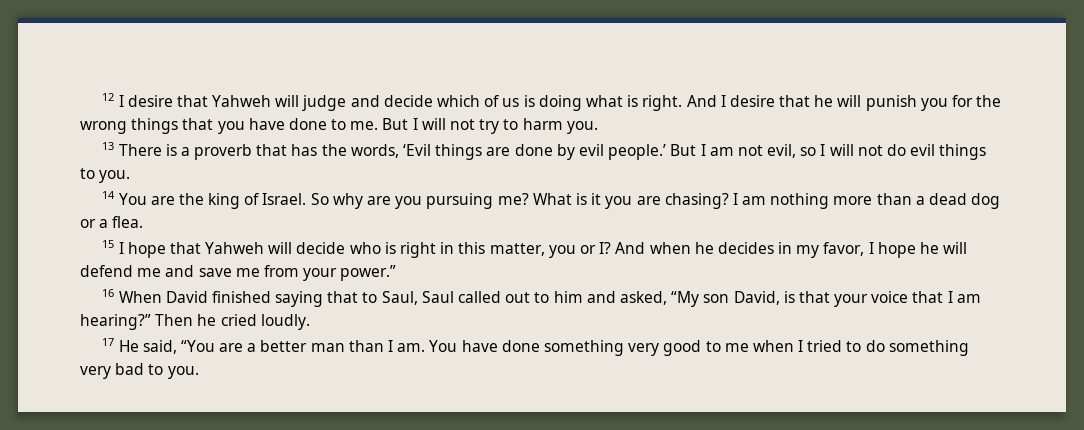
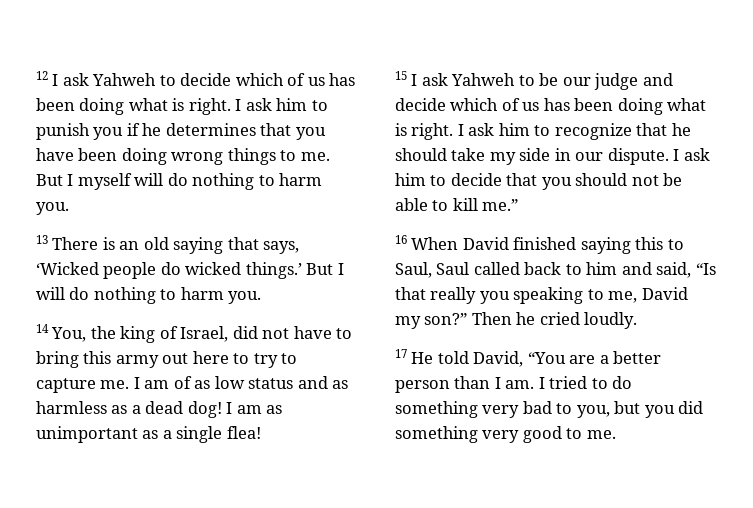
- 12 I desire that Yahweh will judge and decide which of us is doing what is right. And I desire that he will punish you for the wrong things that you have done to me. But I will not try to harm you.
+ 12 I ask Yahweh to decide which of us has been doing what is right. I ask him to punish you if he determines that you have been doing wrong things to me. But I myself will do nothing to harm you.
- 13 There is a proverb that has the words, ‘Evil things are done by evil people.’ But I am not evil, so I will not do evil things to you.
+ 13 There is an old saying that says, ‘Wicked people do wicked things.’ But I will do nothing to harm you.
- 14 You are the king of Israel. So why are you pursuing me? What is it you are chasing? I am nothing more than a dead dog or a flea.
- 15 I hope that Yahweh will decide who is right in this matter, you or I? And when he decides in my favor, I hope he will defend me and save me from your power.”
+ 14 You, the king of Israel, did not have to bring this army out here to try to capture me. I am of as low status and as harmless as a dead dog! I am as unimportant as a single flea!
+ 15 I ask Yahweh to be our judge and decide which of us has been doing what is right. I ask him to recognize that he should take my side in our dispute. I ask him to decide that you should not be able to kill me.”
- 16 When David finished saying that to Saul, Saul called out to him and asked, “My son David, is that your voice that I am hearing?”
+ 16 When David finished saying this to Saul, Saul called back to him and said, “Is that really you speaking to me, David my son?”
- 17 He said, “You are a better man than I am.
+ 17 He told David, “You are a better person than I am.
- You have done something very good to me when I tried to do something very bad to you.
+ I tried to do something very bad to you, but you did something very good to me.

